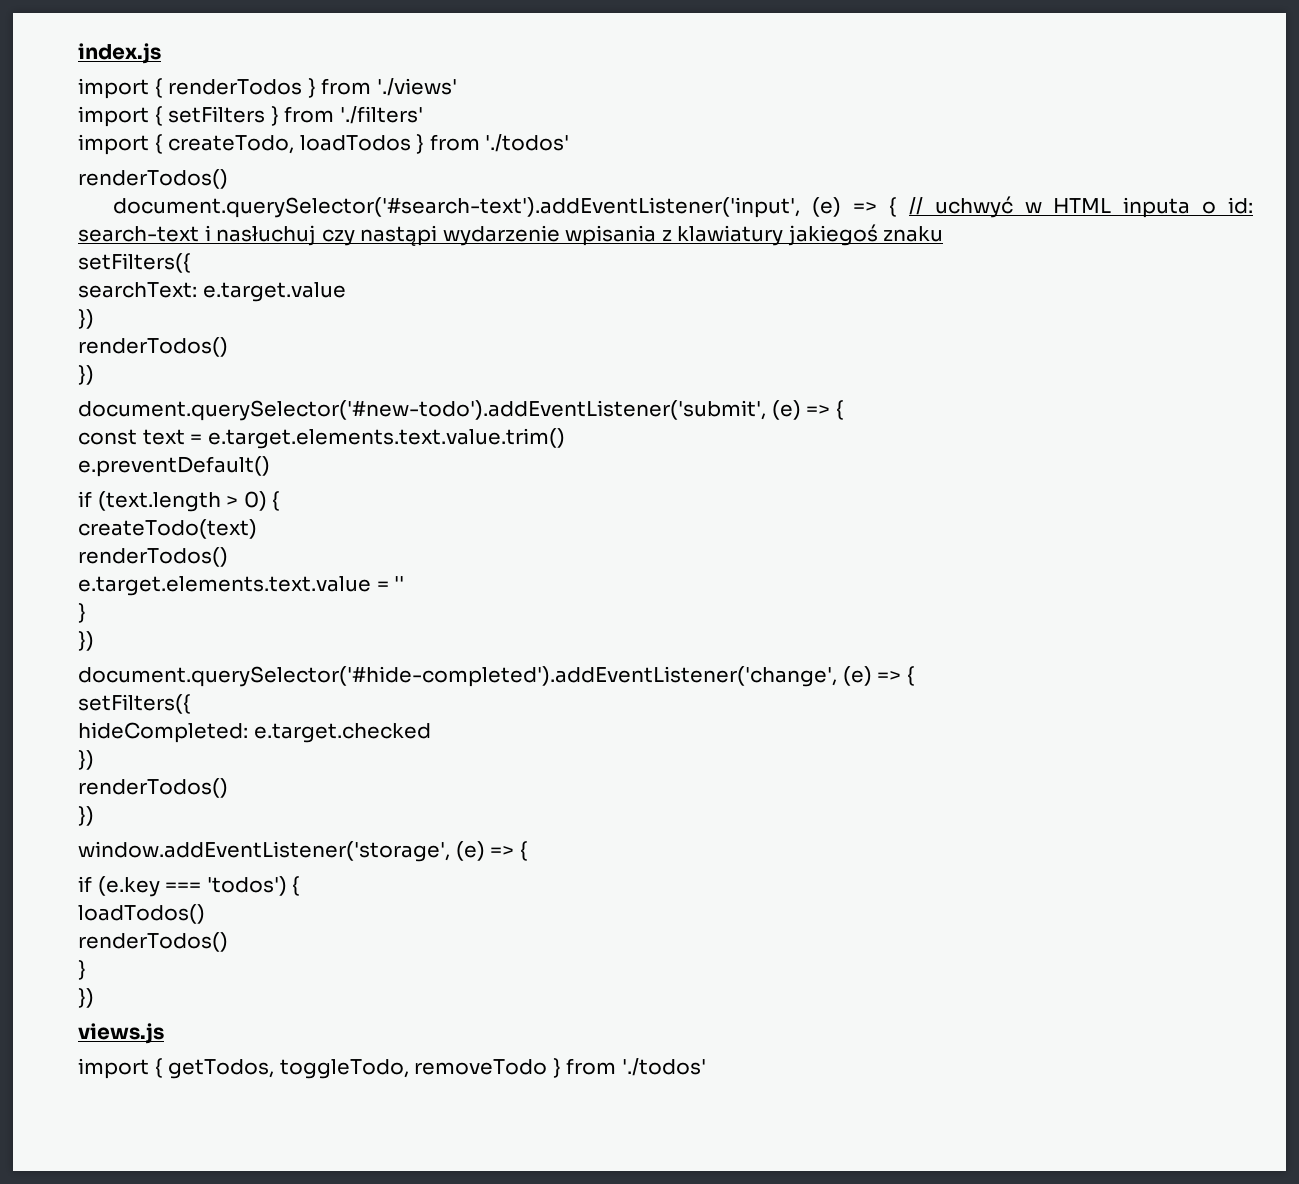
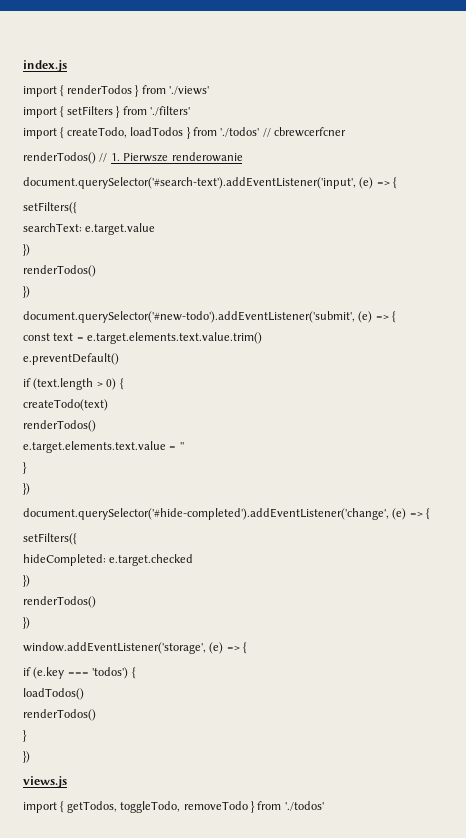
- import { createTodo, loadTodos } from './todos'
- renderTodos()
+ import { createTodo, loadTodos } from './todos' // cbrewcerfcner
+ renderTodos() // 1. Pierwsze renderowanie
- document.querySelector('#search-text').addEventListener('input', (e) => { // uchwyć w HTML inputa o id: search-text i nasłuchuj czy nastąpi wydarzenie wpisania z klawiatury jakiegoś znaku
+ document.querySelector('#search-text').addEventListener('input', (e) => {

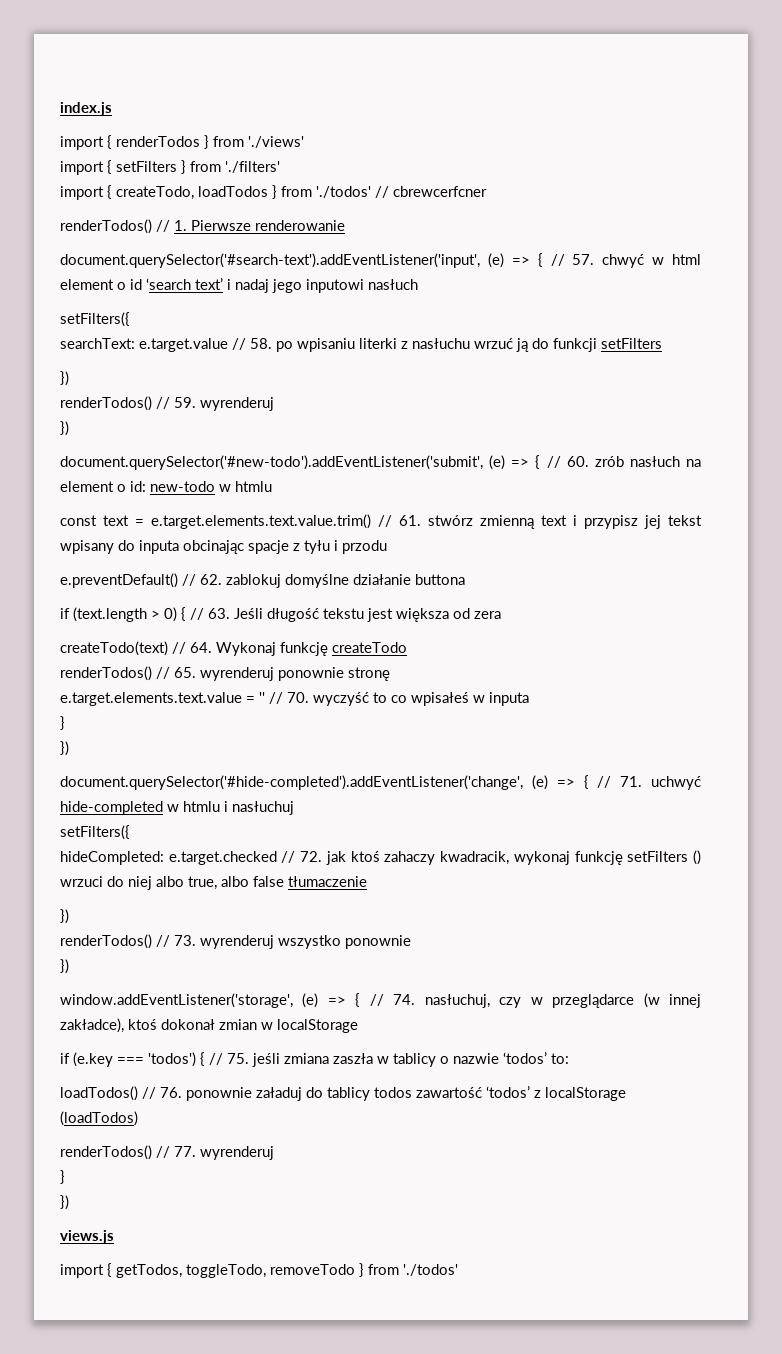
- document.querySelector('#search-text').addEventListener('input', (e) => {
+ document.querySelector('#search-text').addEventListener('input', (e) => { // 57. chwyć w html element o id ‘search text’ i nadaj jego inputowi nasłuch
  setFilters({
- searchText: e.target.value
+ searchText: e.target.value // 58. po wpisaniu literki z nasłuchu wrzuć ją do funkcji setFilters
  })
- renderTodos()
+ renderTodos() // 59. wyrenderuj
- document.querySelector('#new-todo').addEventListener('submit', (e) => {
- const text = e.target.elements.text.value.trim()
- e.preventDefault()
+ document.querySelector('#new-todo').addEventListener('submit', (e) => { // 60. zrób nasłuch na element o id: new-todo w htmlu
+ const text = e.target.elements.text.value.trim() // 61. stwórz zmienną text i przypisz jej tekst wpisany do inputa obcinając spacje z tyłu i przodu
+ e.preventDefault() // 62. zablokuj domyślne działanie buttona
- if (text.length > 0) {
- createTodo(text)
- renderTodos()
- e.target.elements.text.value = ''
+ if (text.length > 0) { // 63. Jeśli długość tekstu jest większa od zera
+ createTodo(text) // 64. Wykonaj funkcję createTodo
+ renderTodos() // 65. wyrenderuj ponownie stronę
+ e.target.elements.text.value = '' // 70. wyczyść to co wpisałeś w inputa
- document.querySelector('#hide-completed').addEventListener('change', (e) => {
+ document.querySelector('#hide-completed').addEventListener('change', (e) => { // 71. uchwyć hide-completed w htmlu i nasłuchuj
  setFilters({
- hideCompleted: e.target.checked
+ hideCompleted: e.target.checked // 72. jak ktoś zahaczy kwadracik, wykonaj funkcję setFilters () wrzuci do niej albo true, albo false tłumaczenie
  })
- renderTodos()
+ renderTodos() // 73. wyrenderuj wszystko ponownie
- window.addEventListener('storage', (e) => {
+ window.addEventListener('storage', (e) => { // 74. nasłuchuj, czy w przeglądarce (w innej zakładce), ktoś dokonał zmian w localStorage
- if (e.key === 'todos') {
- loadTodos()
- renderTodos()
+ if (e.key === 'todos') { // 75. jeśli zmiana zaszła w tablicy o nazwie ‘todos’ to:
+ loadTodos() // 76. ponownie załaduj do tablicy todos zawartość ‘todos’ z localStorage (loadTodos)
+ renderTodos() // 77. wyrenderuj

